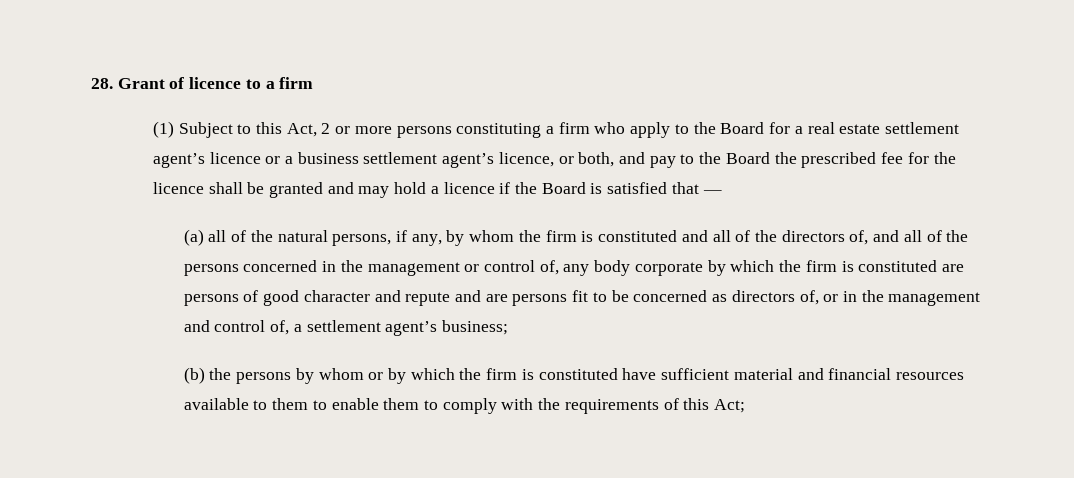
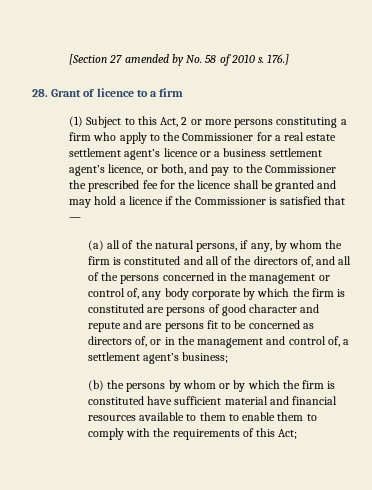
+ [Section 27 amended by No. 58 of 2010 s. 176.]
- (1) Subject to this Act, 2 or more persons constituting a firm who apply to the Board for a real estate settlement agent’s licence or a business settlement agent’s licence, or both, and pay to the Board the prescribed fee for the licence shall be granted and may hold a licence if the Board is satisfied that —
+ (1) Subject to this Act, 2 or more persons constituting a firm who apply to the Commissioner for a real estate settlement agent’s licence or a business settlement agent’s licence, or both, and pay to the Commissioner the prescribed fee for the licence shall be granted and may hold a licence if the Commissioner is satisfied that —

